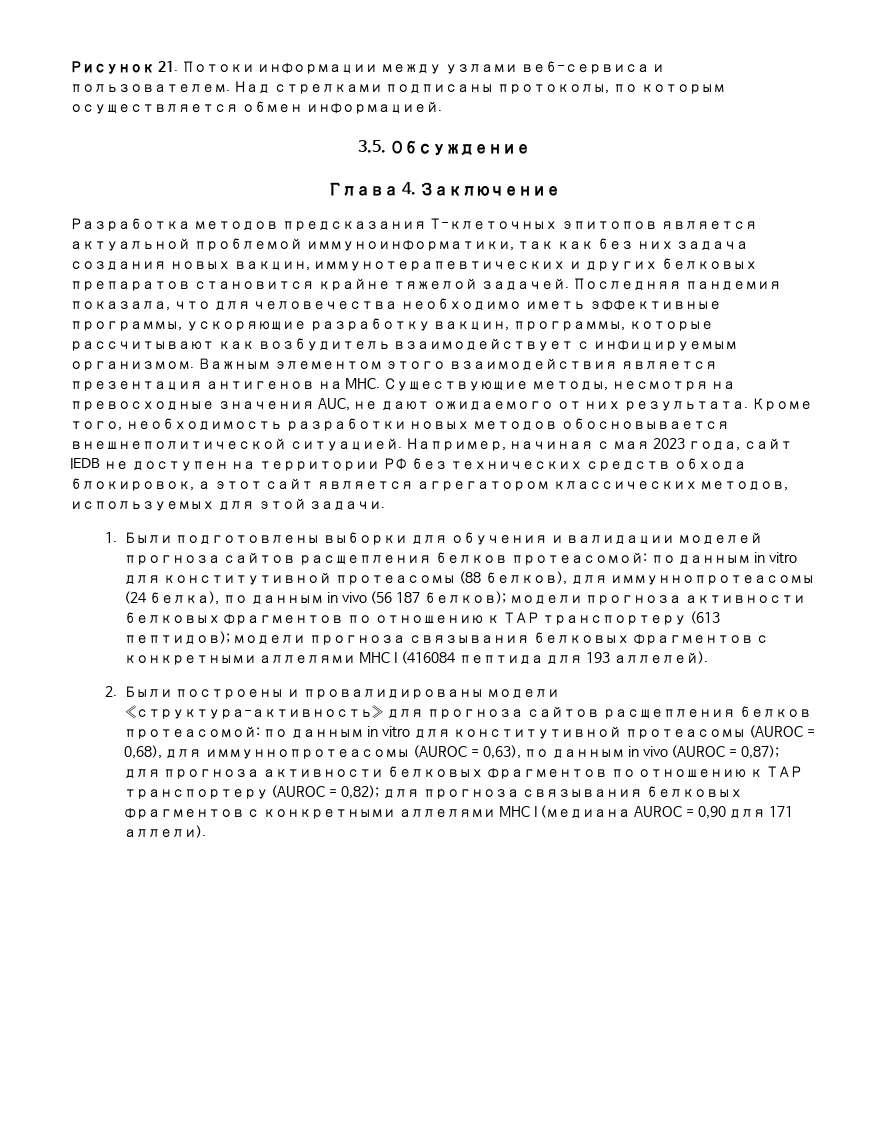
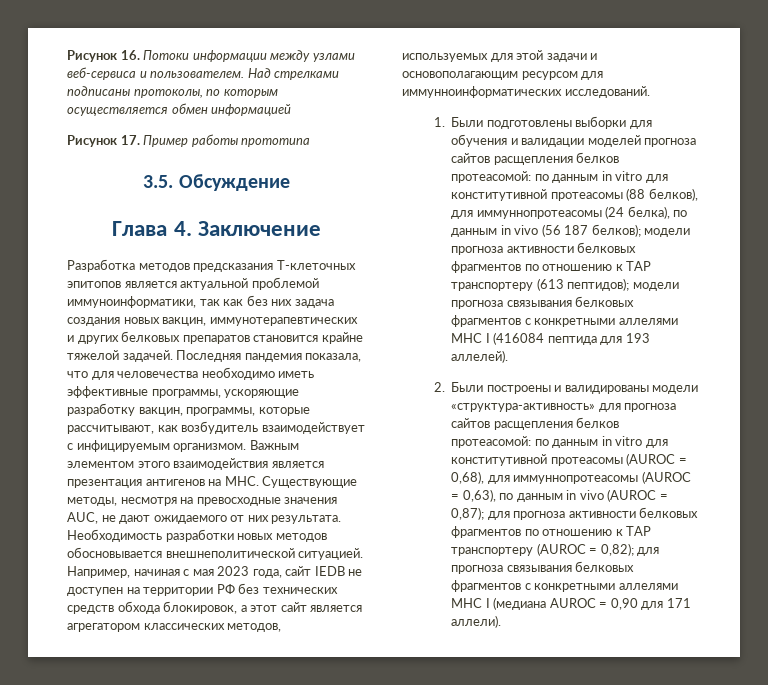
- Рисунок 21. Потоки информации между узлами веб-сервиса и пользователем.
+ Рисунок 16. Потоки информации между узлами веб-сервиса и пользователем.
- Над стрелками подписаны протоколы, по которым осуществляется обмен информацией.
+ Над стрелками подписаны протоколы, по которым осуществляется обмен информацией
+ Рисунок 17. Пример работы прототипа
- Последняя пандемия показала, что для человечества необходимо иметь эффективные программы, ускоряющие разработку вакцин, программы, которые рассчитывают как возбудитель взаимодействует с инфицируемым организмом.
+ Последняя пандемия показала, что для человечества необходимо иметь эффективные программы, ускоряющие разработку вакцин, программы, которые рассчитывают, как возбудитель взаимодействует с инфицируемым организмом.
- Кроме того, необходимость разработки новых методов обосновывается внешнеполитической ситуацией.
+ Необходимость разработки новых методов обосновывается внешнеполитической ситуацией.
- Например, начиная с мая 2023 года, сайт IEDB не доступен на территории РФ без технических средств обхода блокировок, а этот сайт является агрегатором классических методов, используемых для этой задачи.
+ Например, начиная с мая 2023 года, сайт IEDB не доступен на территории РФ без технических средств обхода блокировок, а этот сайт является агрегатором классических методов, используемых для этой задачи и основополагающим ресурсом для иммунноинформатических исследований.
- 2. Были построены и провалидированы модели «структура-активность» для прогноза сайтов расщепления белков протеасомой:
+ 2. Были построены и валидированы модели «структура-активность» для прогноза сайтов расщепления белков протеасомой:

